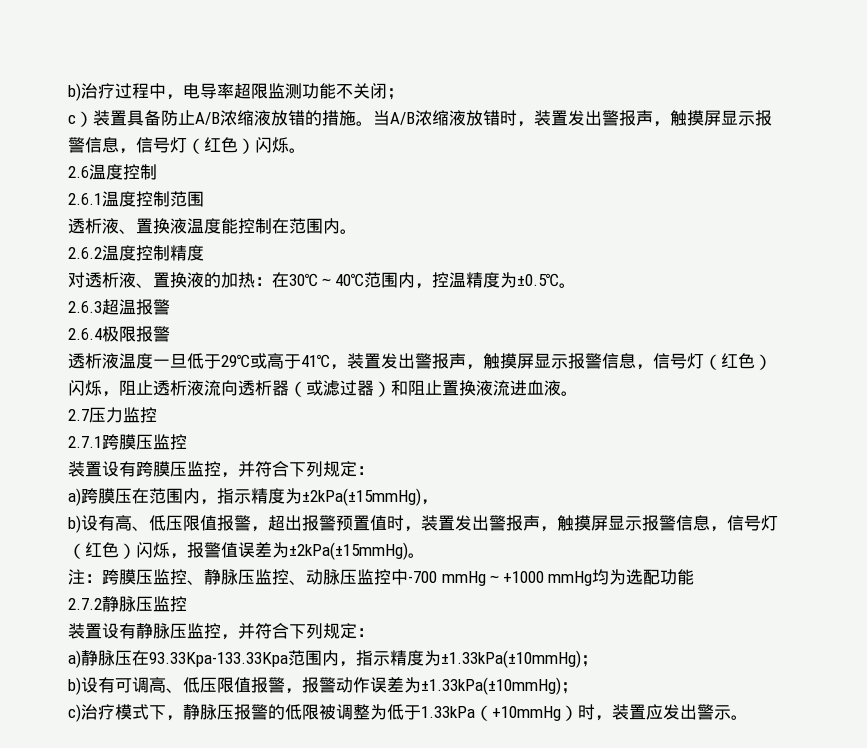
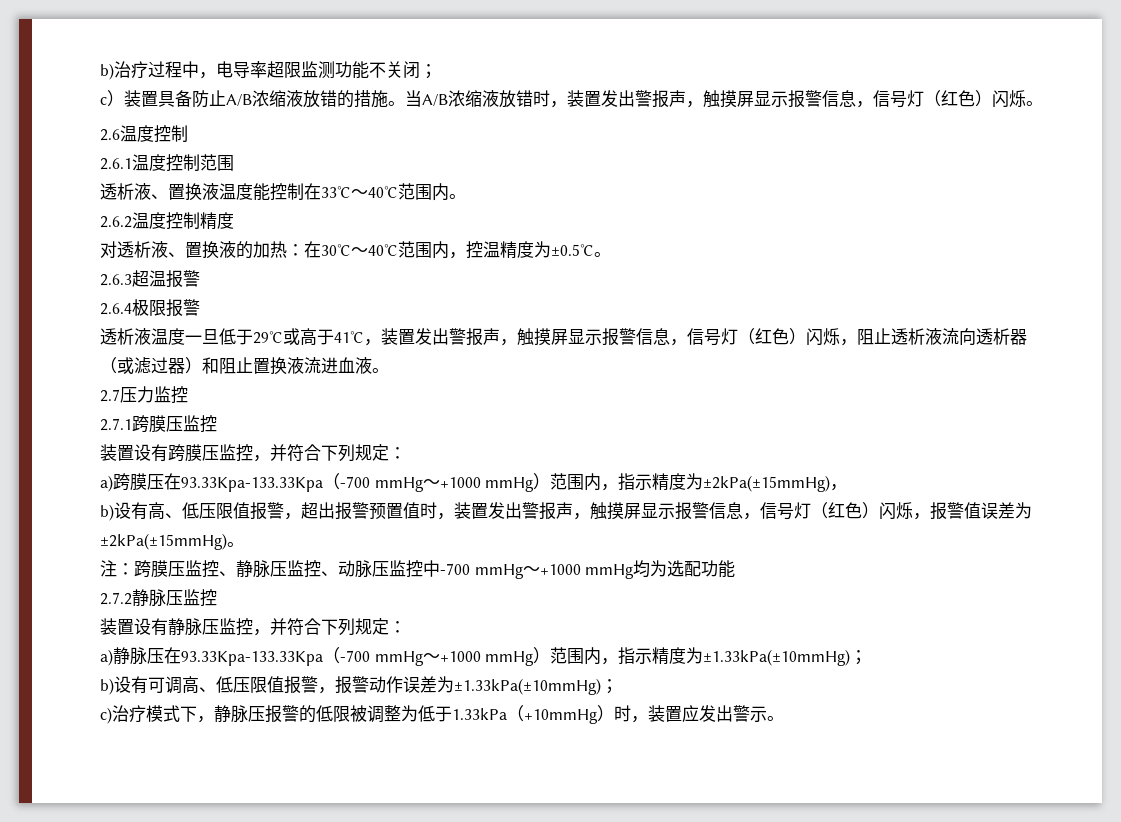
- 透析液、置换液温度能控制在范围内。
+ 透析液、置换液温度能控制在33℃～40℃范围内。
- a)跨膜压在范围内，指示精度为±2kPa(±15mmHg)，
+ a)跨膜压在93.33Kpa-133.33Kpa（-700 mmHg～+1000 mmHg）范围内，指示精度为±2kPa(±15mmHg)，
- a)静脉压在93.33Kpa-133.33Kpa范围内，指示精度为±1.33kPa(±10mmHg)；
+ a)静脉压在93.33Kpa-133.33Kpa（-700 mmHg～+1000 mmHg）范围内，指示精度为±1.33kPa(±10mmHg)；

